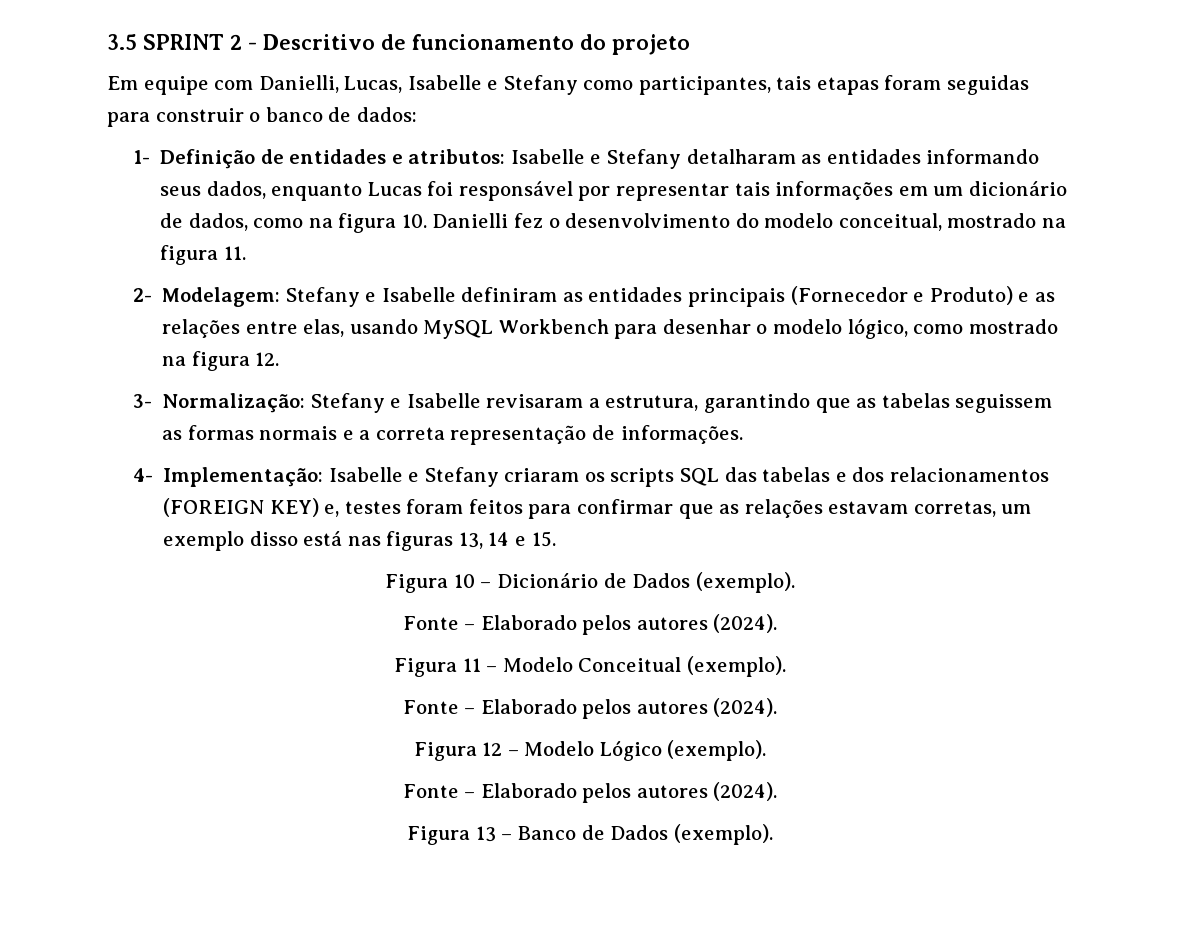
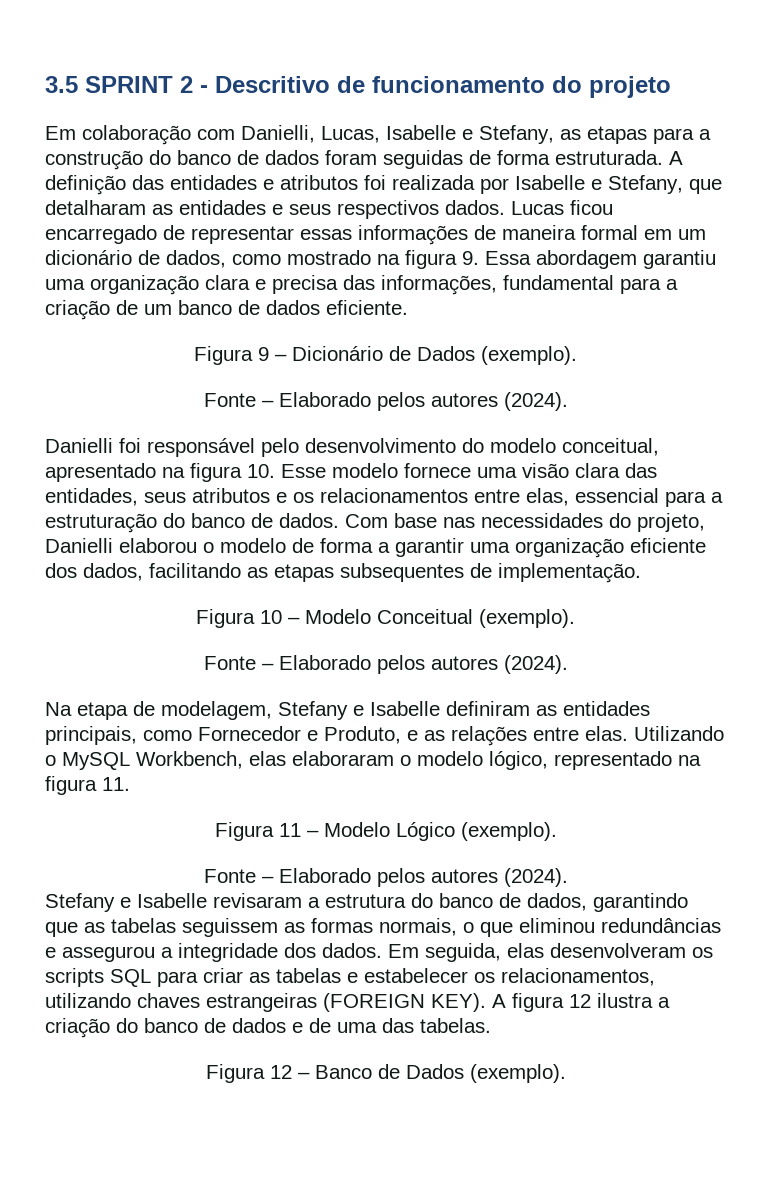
- Em equipe com Danielli, Lucas, Isabelle e Stefany como participantes, tais etapas foram seguidas para construir o banco de dados:
- 1- Definição de entidades e atributos: Isabelle e Stefany detalharam as entidades informando seus dados, enquanto Lucas foi responsável por representar tais informações em um dicionário de dados, como na figura 10. Danielli fez o desenvolvimento do modelo conceitual, mostrado na figura 11.
- 2- Modelagem: Stefany e Isabelle definiram as entidades principais (Fornecedor e Produto) e as relações entre elas, usando MySQL Workbench para desenhar o modelo lógico, como mostrado na figura 12.
- 3- Normalização: Stefany e Isabelle revisaram a estrutura, garantindo que as tabelas seguissem as formas normais e a correta representação de informações.
- 4- Implementação: Isabelle e Stefany criaram os scripts SQL das tabelas e dos relacionamentos (FOREIGN KEY) e, testes foram feitos para confirmar que as relações estavam corretas, um exemplo disso está nas figuras 13, 14 e 15.
- Figura 10 – Dicionário de Dados (exemplo).
+ Em colaboração com Danielli, Lucas, Isabelle e Stefany, as etapas para a construção do banco de dados foram seguidas de forma estruturada. A definição das entidades e atributos foi realizada por Isabelle e Stefany, que detalharam as entidades e seus respectivos dados. Lucas ficou encarregado de representar essas informações de maneira formal em um dicionário de dados, como mostrado na figura 9. Essa abordagem garantiu uma organização clara e precisa das informações, fundamental para a criação de um banco de dados eficiente.
+ Figura 9 – Dicionário de Dados (exemplo).
- Figura 11 – Modelo Conceitual (exemplo).
+ Danielli foi responsável pelo desenvolvimento do modelo conceitual, apresentado na figura 10. Esse modelo fornece uma visão clara das entidades, seus atributos e os relacionamentos entre elas, essencial para a estruturação do banco de dados. Com base nas necessidades do projeto, Danielli elaborou o modelo de forma a garantir uma organização eficiente dos dados, facilitando as etapas subsequentes de implementação.
+ Figura 10 – Modelo Conceitual (exemplo).
- Figura 12 – Modelo Lógico (exemplo).
+ Na etapa de modelagem, Stefany e Isabelle definiram as entidades principais, como Fornecedor e Produto, e as relações entre elas. Utilizando o MySQL Workbench, elas elaboraram o modelo lógico, representado na figura 11.
+ Figura 11 – Modelo Lógico (exemplo).
- Figura 13 – Banco de Dados (exemplo).
+ Stefany e Isabelle revisaram a estrutura do banco de dados, garantindo que as tabelas seguissem as formas normais, o que eliminou redundâncias e assegurou a integridade dos dados. Em seguida, elas desenvolveram os scripts SQL para criar as tabelas e estabelecer os relacionamentos, utilizando chaves estrangeiras (FOREIGN KEY). A figura 12 ilustra a criação do banco de dados e de uma das tabelas.
+ Figura 12 – Banco de Dados (exemplo).

